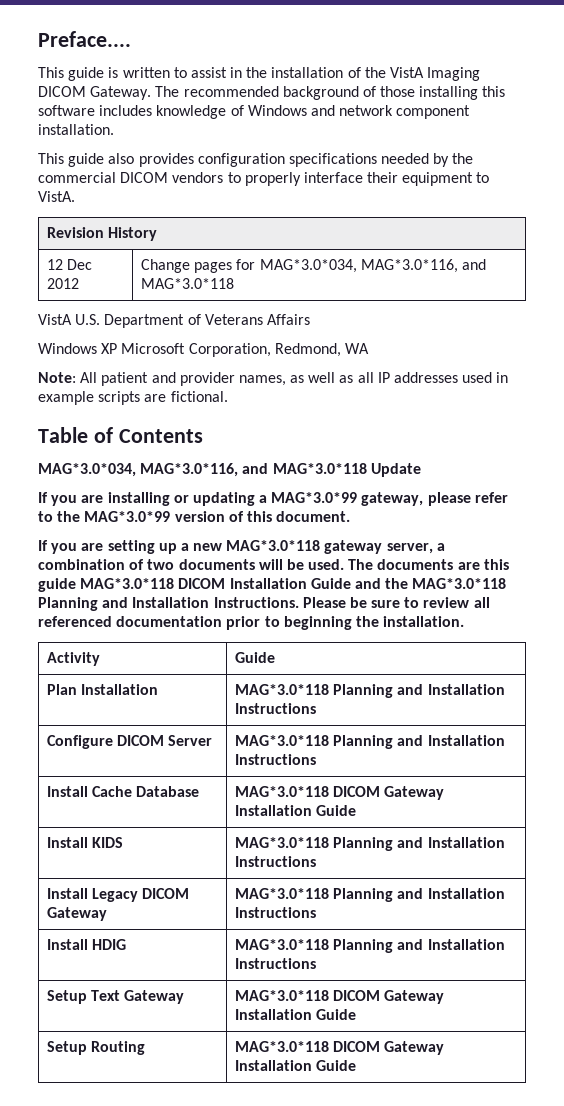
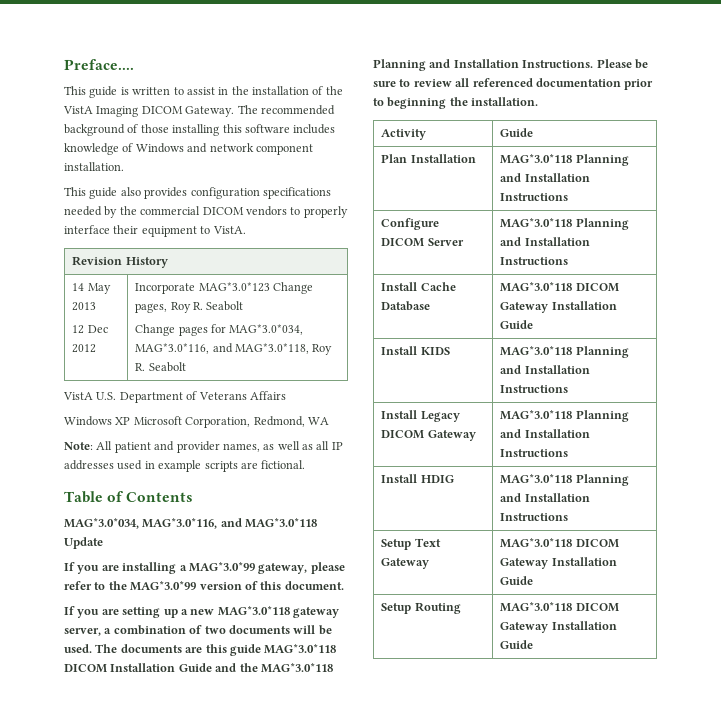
- 12 Dec 2012 | Change pages for MAG*3.0*034, MAG*3.0*116, and MAG*3.0*118
+ 14 May 2013
+ 12 Dec 2012 | Incorporate MAG*3.0*123 Change pages, Roy R. Seabolt
+ Change pages for MAG*3.0*034, MAG*3.0*116, and MAG*3.0*118, Roy R. Seabolt
- If you are installing or updating a MAG*3.0*99 gateway, please refer to the MAG*3.0*99 version of this document.
+ If you are installing a MAG*3.0*99 gateway, please refer to the MAG*3.0*99 version of this document.

